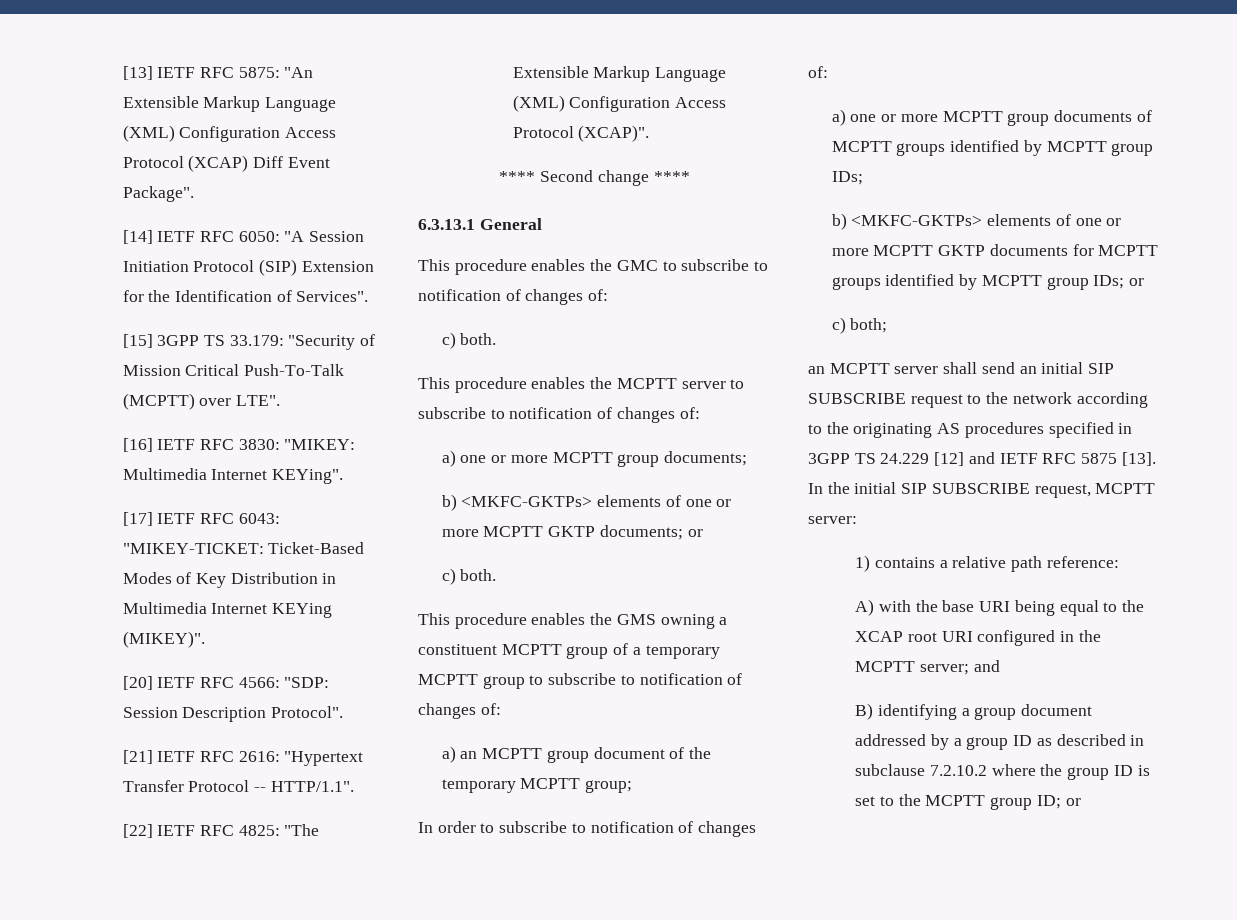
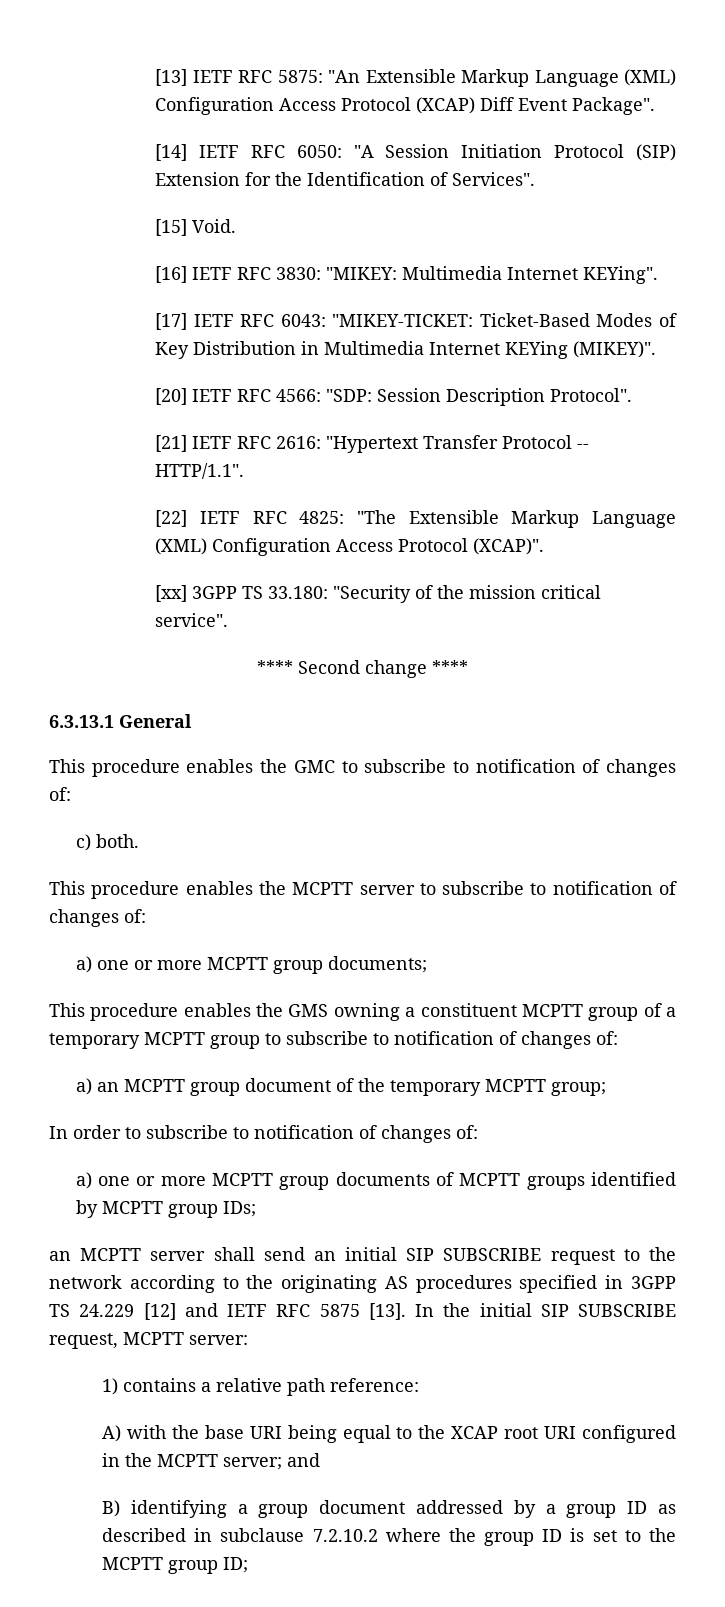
- [15] 3GPP TS 33.179: "Security of Mission Critical Push-To-Talk (MCPTT) over LTE".
+ [15] Void.
+ [xx] 3GPP TS 33.180: "Security of the mission critical service".
- b) <MKFC-GKTPs> elements of one or more MCPTT GKTP documents; or
- c) both.
- b) <MKFC-GKTPs> elements of one or more MCPTT GKTP documents for MCPTT groups identified by MCPTT group IDs; or
- c) both;
- B) identifying a group document addressed by a group ID as described in subclause 7.2.10.2 where the group ID is set to the MCPTT group ID; or
+ B) identifying a group document addressed by a group ID as described in subclause 7.2.10.2 where the group ID is set to the MCPTT group ID;

